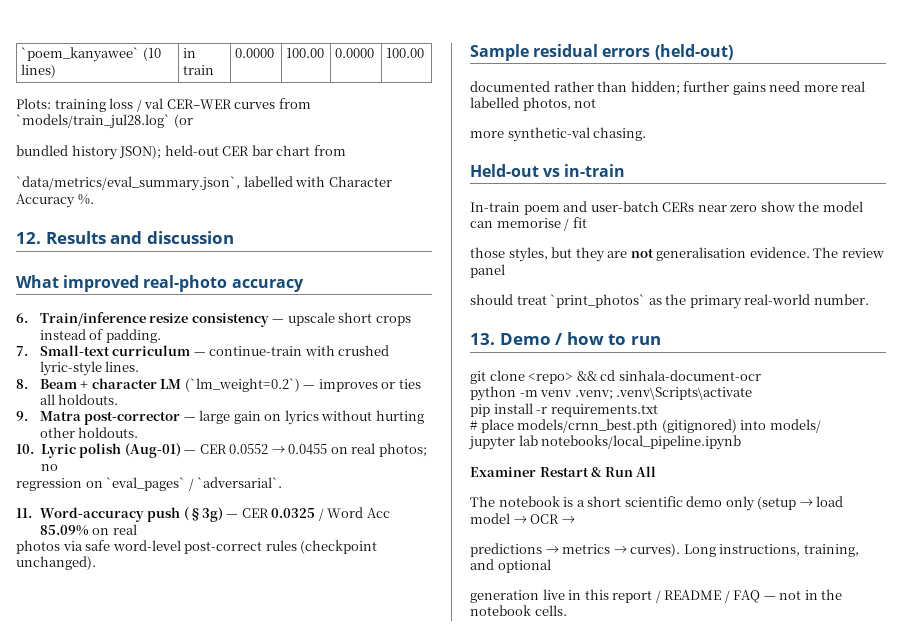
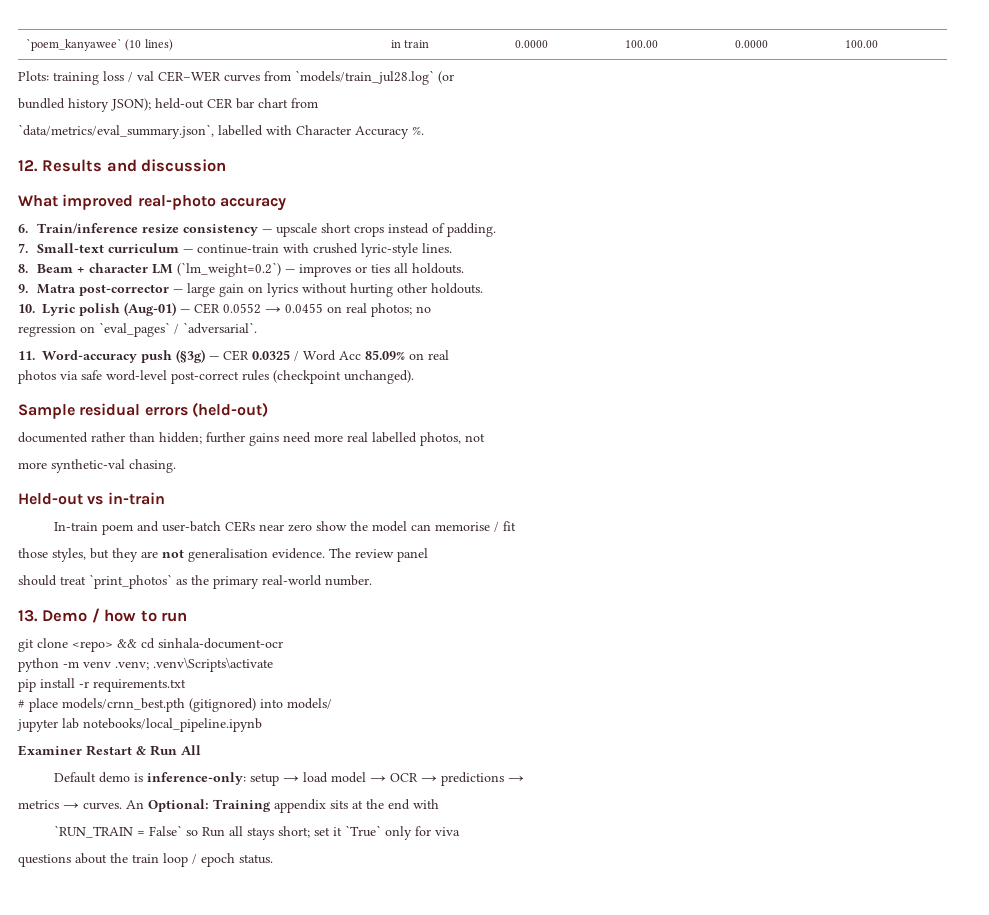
- The notebook is a short scientific demo only (setup → load model → OCR →
- predictions → metrics → curves). Long instructions, training, and optional
- generation live in this report / README / FAQ — not in the notebook cells.
+ Default demo is inference-only: setup → load model → OCR → predictions →
+ metrics → curves. An Optional: Training appendix sits at the end with
+ `RUN_TRAIN = False` so Run all stays short; set it `True` only for viva
+ questions about the train loop / epoch status.

